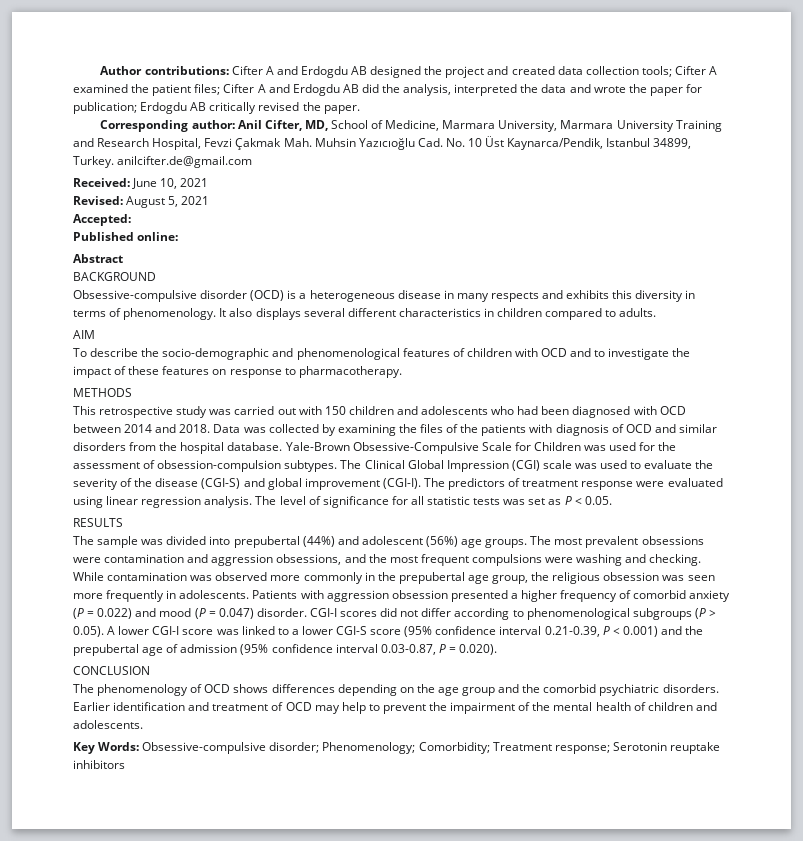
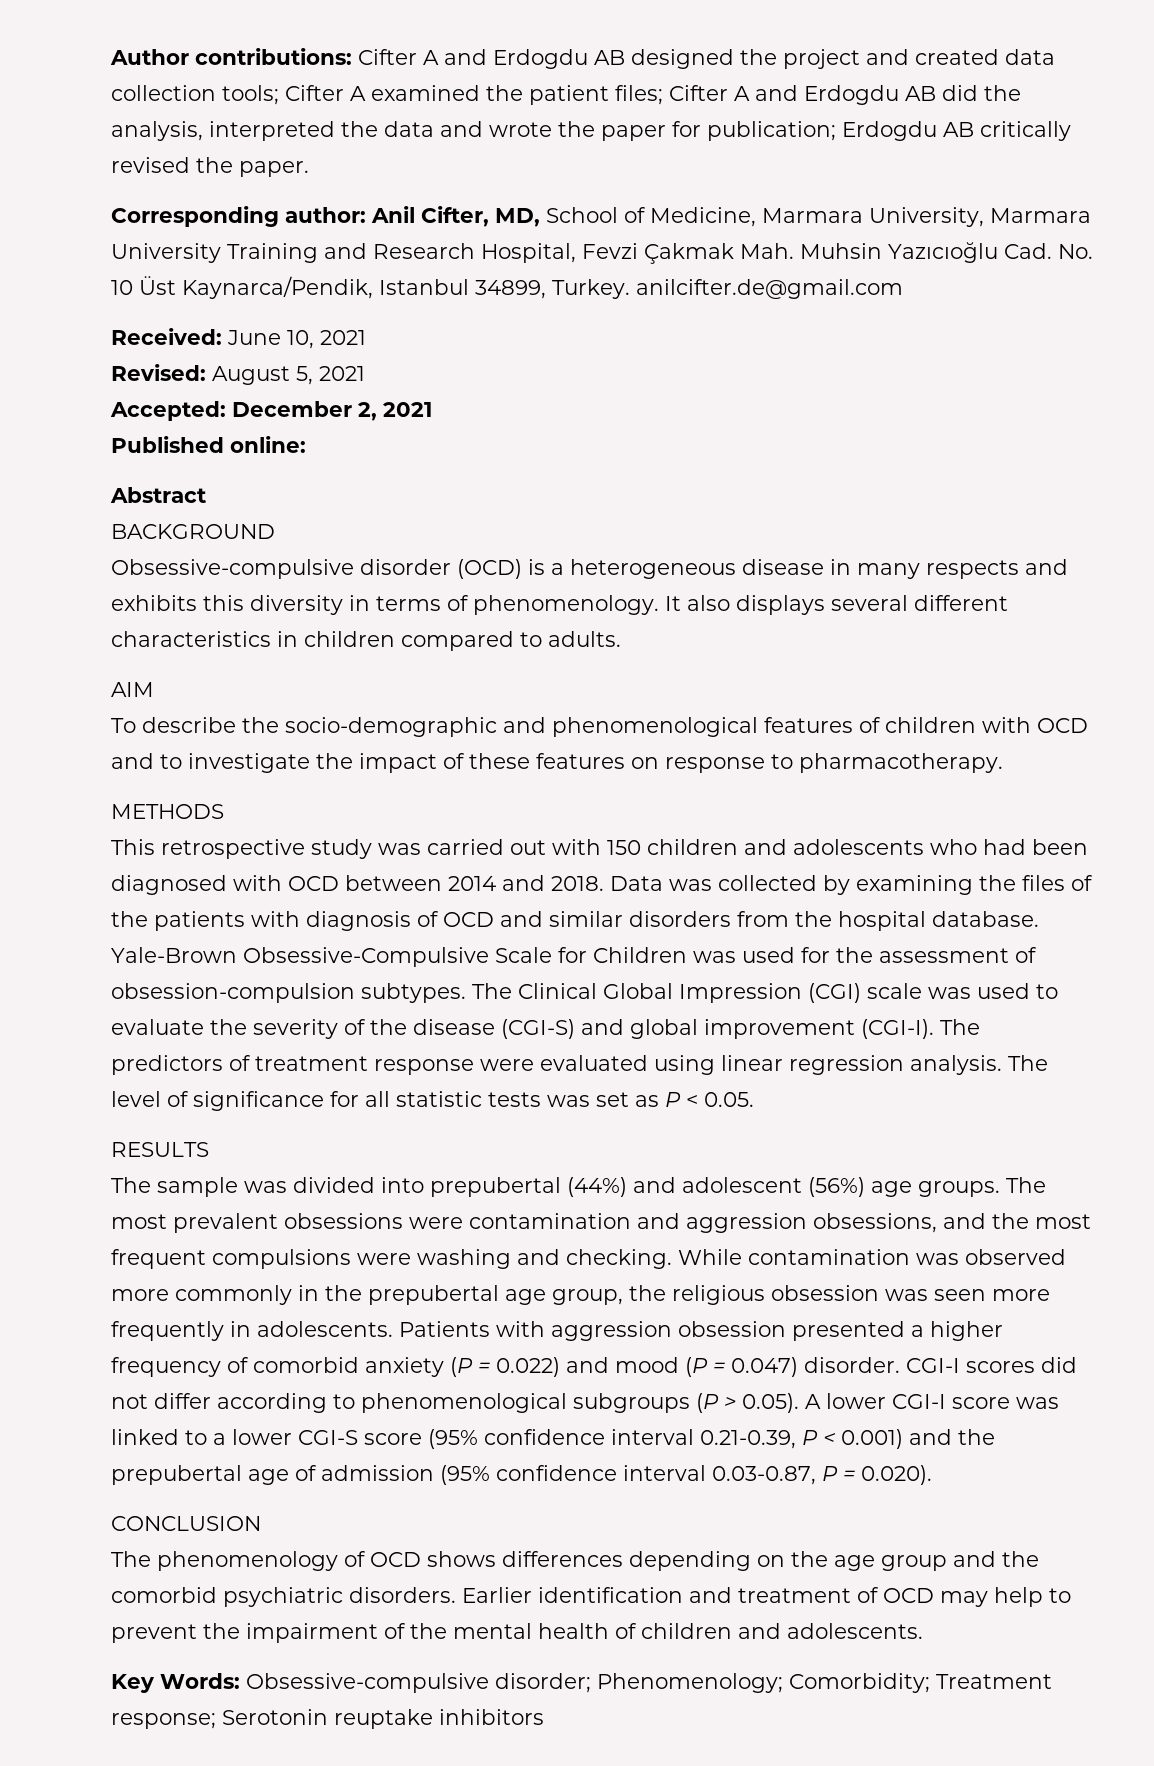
- Accepted:
+ Accepted: December 2, 2021

